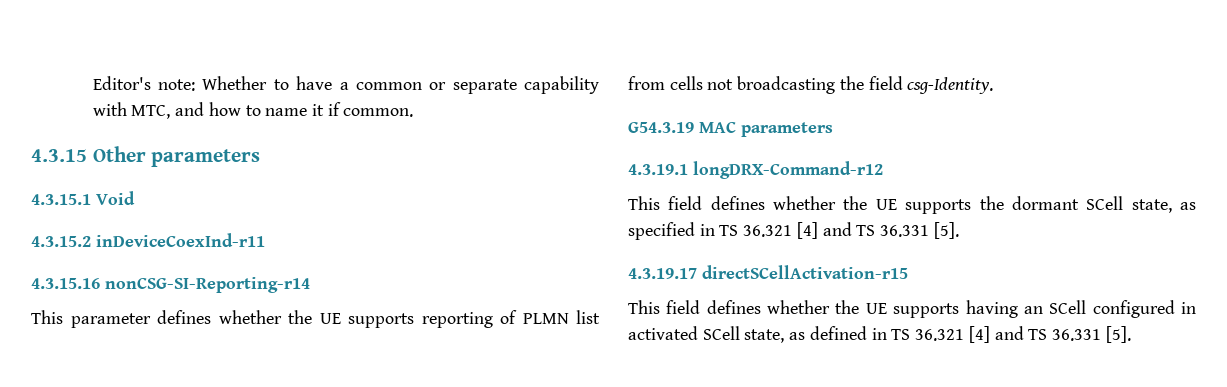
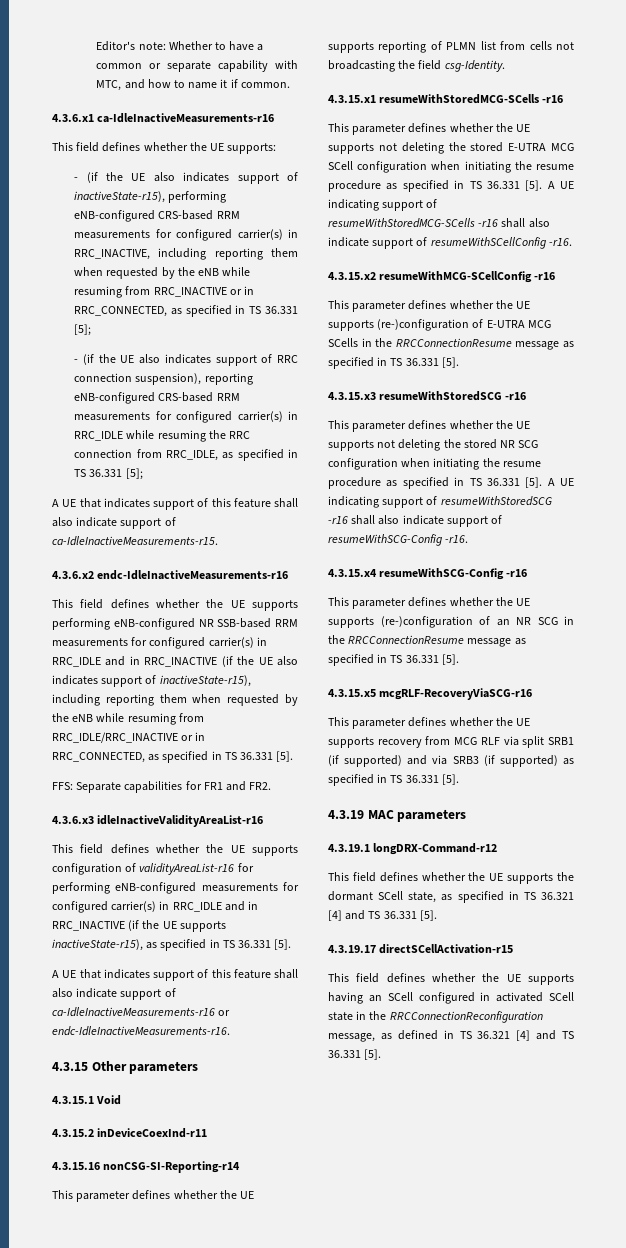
+ 4.3.6.x1 ca-IdleInactiveMeasurements-r16
+ This field defines whether the UE supports:
+ - (if the UE also indicates support of inactiveState-r15), performing eNB-configured CRS-based RRM measurements for configured carrier(s) in RRC_INACTIVE, including reporting them when requested by the eNB while resuming from RRC_INACTIVE or in RRC_CONNECTED, as specified in TS 36.331 [5];
+ - (if the UE also indicates support of RRC connection suspension), reporting eNB-configured CRS-based RRM measurements for configured carrier(s) in RRC_IDLE while resuming the RRC connection from RRC_IDLE, as specified in TS 36.331 [5];
+ A UE that indicates support of this feature shall also indicate support of ca-IdleInactiveMeasurements-r15.
+ 4.3.6.x2 endc-IdleInactiveMeasurements-r16
+ This field defines whether the UE supports performing eNB-configured NR SSB-based RRM measurements for configured carrier(s) in RRC_IDLE and in RRC_INACTIVE (if the UE also indicates support of inactiveState-r15), including reporting them when requested by the eNB while resuming from RRC_IDLE/RRC_INACTIVE or in RRC_CONNECTED, as specified in TS 36.331 [5].
+ FFS: Separate capabilities for FR1 and FR2.
+ 4.3.6.x3 idleInactiveValidityAreaList-r16
+ This field defines whether the UE supports configuration of validityAreaList-r16 for performing eNB-configured measurements for configured carrier(s) in RRC_IDLE and in RRC_INACTIVE (if the UE supports inactiveState-r15), as specified in TS 36.331 [5].
+ A UE that indicates support of this feature shall also indicate support of ca-IdleInactiveMeasurements-r16 or endc-IdleInactiveMeasurements-r16.
- G54.3.19 MAC parameters
+ 4.3.15.x1 resumeWithStoredMCG-SCells -r16
+ This parameter defines whether the UE supports not deleting the stored E-UTRA MCG SCell configuration when initiating the resume procedure as specified in TS 36.331 [5]. A UE indicating support of resumeWithStoredMCG-SCells -r16 shall also indicate support of resumeWithSCellConfig -r16.
+ 4.3.15.x2 resumeWithMCG-SCellConfig -r16
+ This parameter defines whether the UE supports (re-)configuration of E-UTRA MCG SCells in the RRCConnectionResume message as specified in TS 36.331 [5].
+ 4.3.15.x3 resumeWithStoredSCG -r16
+ This parameter defines whether the UE supports not deleting the stored NR SCG configuration when initiating the resume procedure as specified in TS 36.331 [5]. A UE indicating support of resumeWithStoredSCG -r16 shall also indicate support of resumeWithSCG-Config -r16.
+ 4.3.15.x4 resumeWithSCG-Config -r16
+ This parameter defines whether the UE supports (re-)configuration of an NR SCG in the RRCConnectionResume message as specified in TS 36.331 [5].
+ 4.3.15.x5 mcgRLF-RecoveryViaSCG-r16
+ This parameter defines whether the UE supports recovery from MCG RLF via split SRB1 (if supported) and via SRB3 (if supported) as specified in TS 36.331 [5].
+ 4.3.19 MAC parameters
- This field defines whether the UE supports having an SCell configured in activated SCell state, as defined in TS 36.321 [4] and TS 36.331 [5].
+ This field defines whether the UE supports having an SCell configured in activated SCell state in the RRCConnectionReconfiguration message, as defined in TS 36.321 [4] and TS 36.331 [5].

